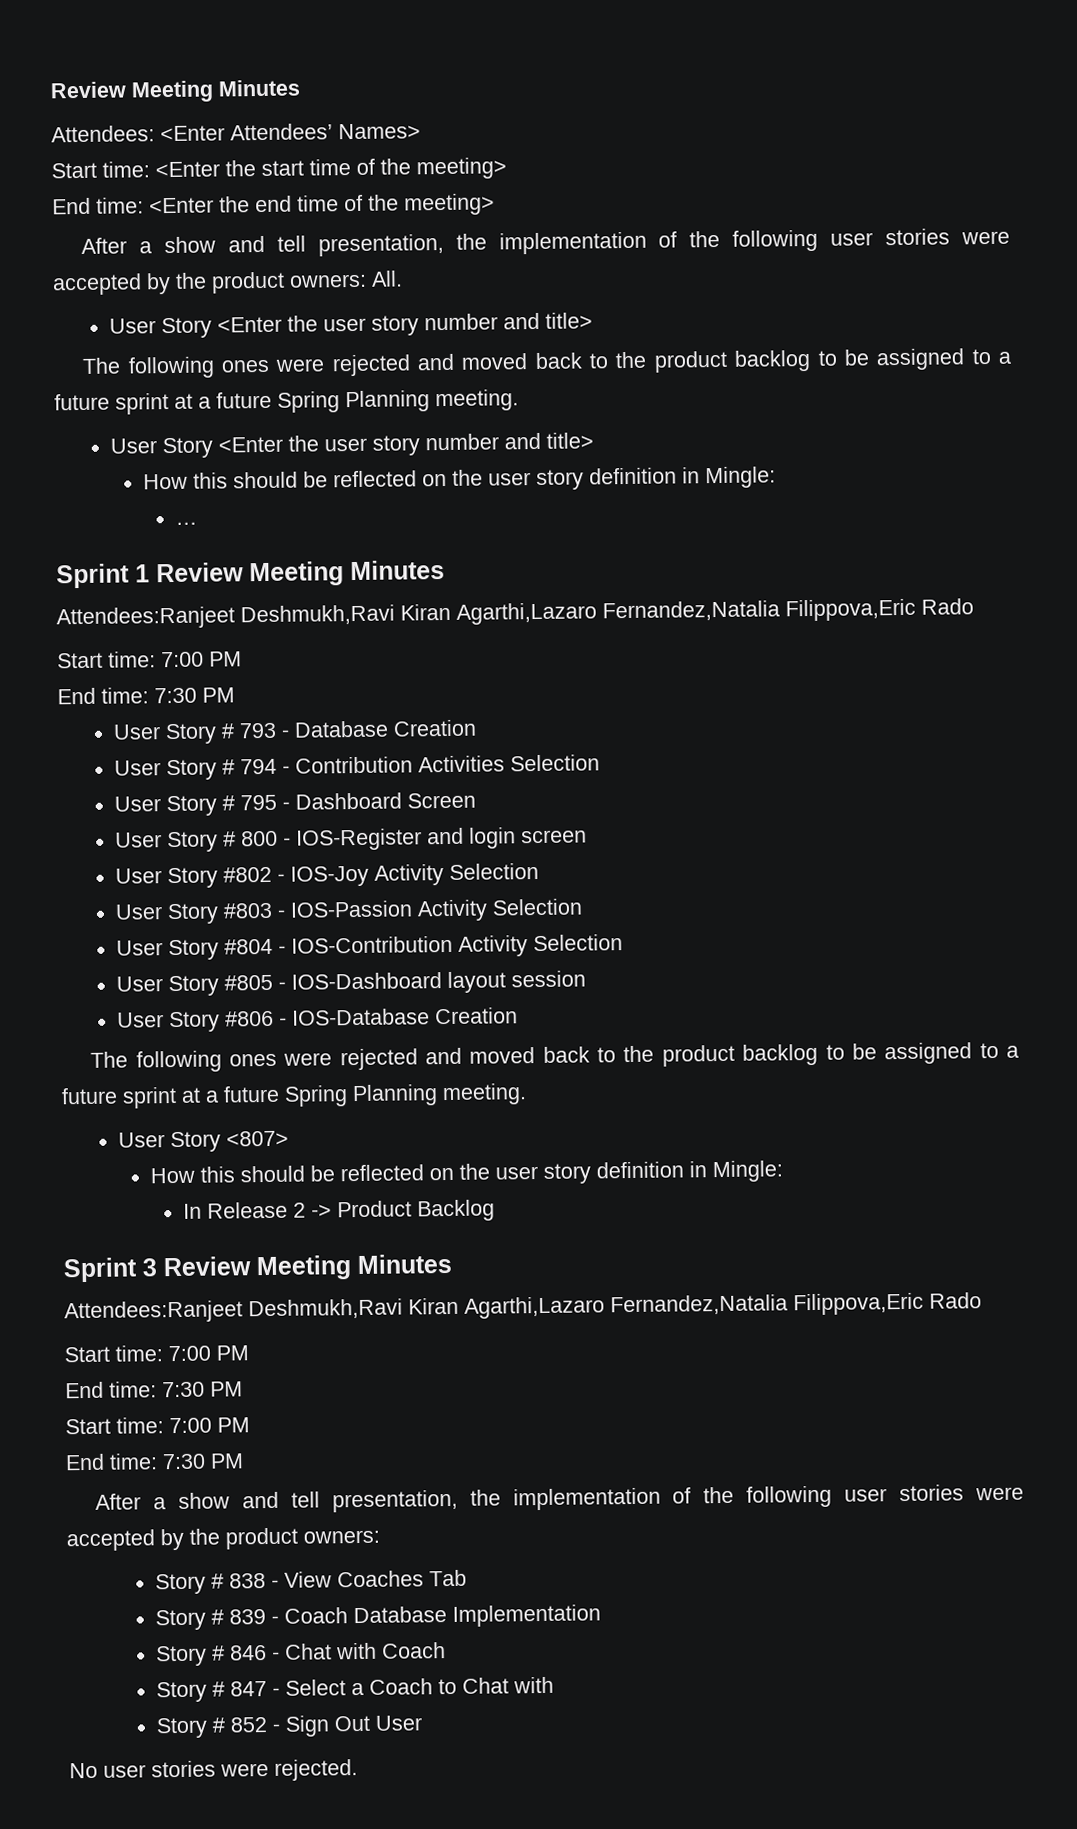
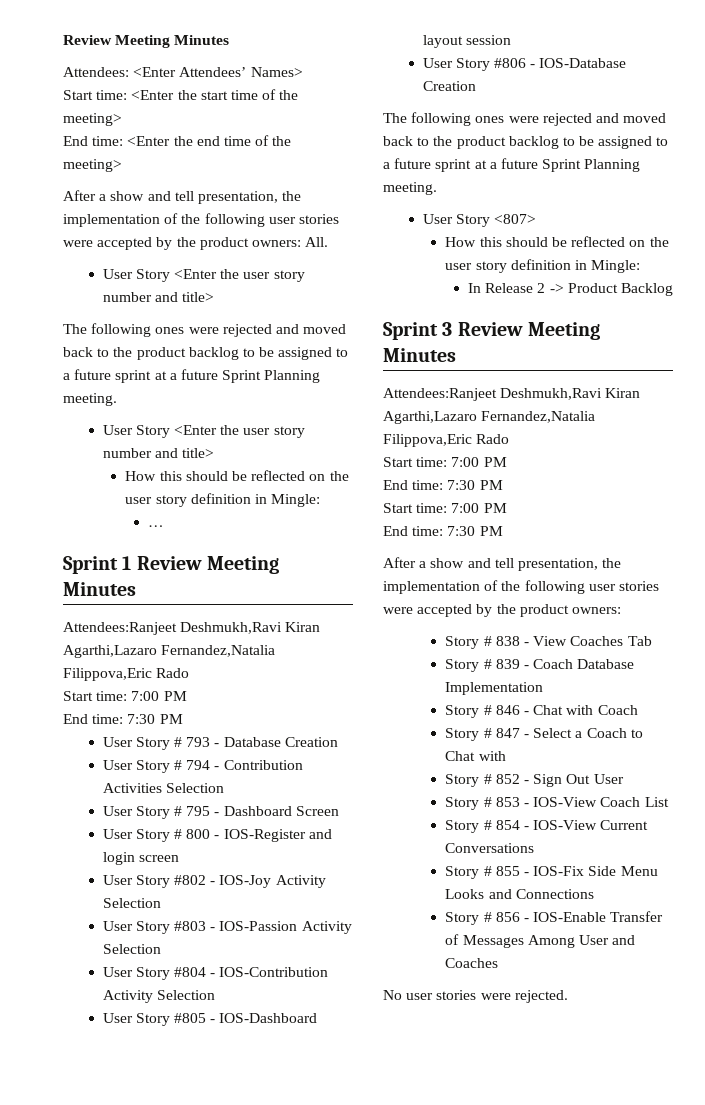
  After a show and tell presentation, the implementation of the following user stories were accepted by the product owners: All.
  User Story <Enter the user story number and title>
- The following ones were rejected and moved back to the product backlog to be assigned to a future sprint at a future Spring Planning meeting.
+ The following ones were rejected and moved back to the product backlog to be assigned to a future sprint at a future Sprint Planning meeting.
  User Story #806 - IOS-Database Creation
- The following ones were rejected and moved back to the product backlog to be assigned to a future sprint at a future Spring Planning meeting.
+ The following ones were rejected and moved back to the product backlog to be assigned to a future sprint at a future Sprint Planning meeting.
+ Story # 853 - IOS-View Coach List
+ Story # 854 - IOS-View Current Conversations
+ Story # 855 - IOS-Fix Side Menu Looks and Connections
+ Story # 856 - IOS-Enable Transfer of Messages Among User and Coaches

